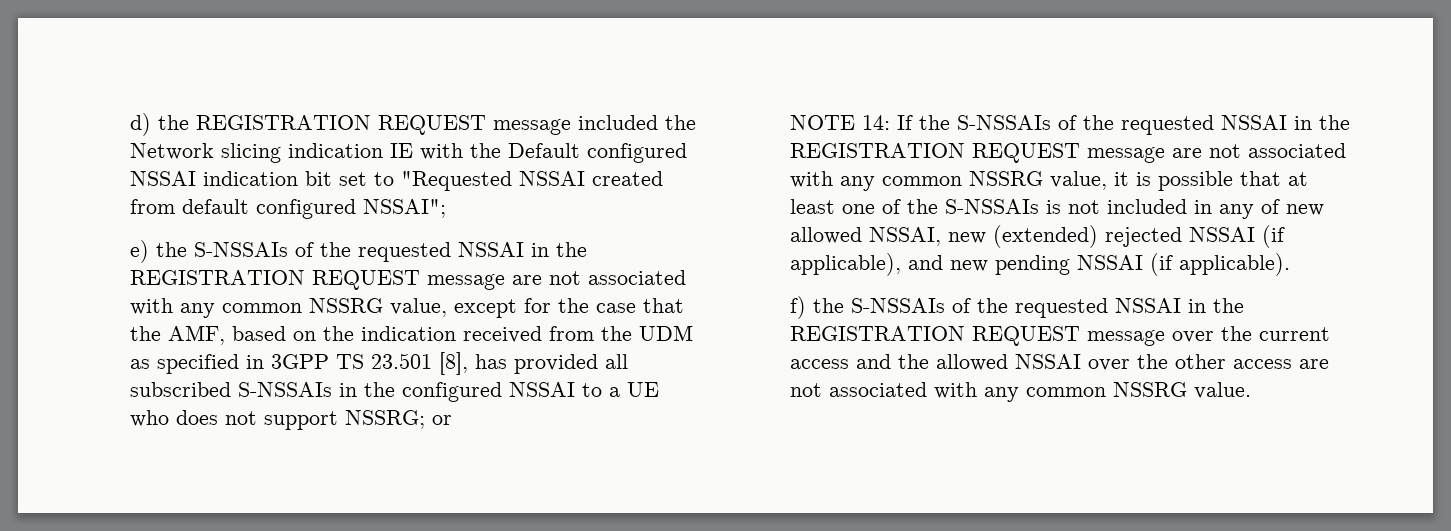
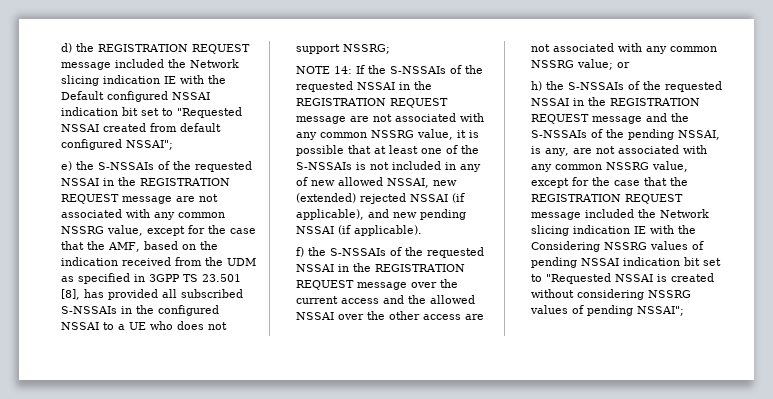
- e) the S-NSSAIs of the requested NSSAI in the REGISTRATION REQUEST message are not associated with any common NSSRG value, except for the case that the AMF, based on the indication received from the UDM as specified in 3GPP TS 23.501 [8], has provided all subscribed S-NSSAIs in the configured NSSAI to a UE who does not support NSSRG; or
+ e) the S-NSSAIs of the requested NSSAI in the REGISTRATION REQUEST message are not associated with any common NSSRG value, except for the case that the AMF, based on the indication received from the UDM as specified in 3GPP TS 23.501 [8], has provided all subscribed S-NSSAIs in the configured NSSAI to a UE who does not support NSSRG;
- f) the S-NSSAIs of the requested NSSAI in the REGISTRATION REQUEST message over the current access and the allowed NSSAI over the other access are not associated with any common NSSRG value.
+ f) the S-NSSAIs of the requested NSSAI in the REGISTRATION REQUEST message over the current access and the allowed NSSAI over the other access are not associated with any common NSSRG value; or
+ h) the S-NSSAIs of the requested NSSAI in the REGISTRATION REQUEST message and the S-NSSAIs of the pending NSSAI, is any, are not associated with any common NSSRG value, except for the case that the REGISTRATION REQUEST message included the Network slicing indication IE with the Considering NSSRG values of pending NSSAI indication bit set to "Requested NSSAI is created without considering NSSRG values of pending NSSAI";

